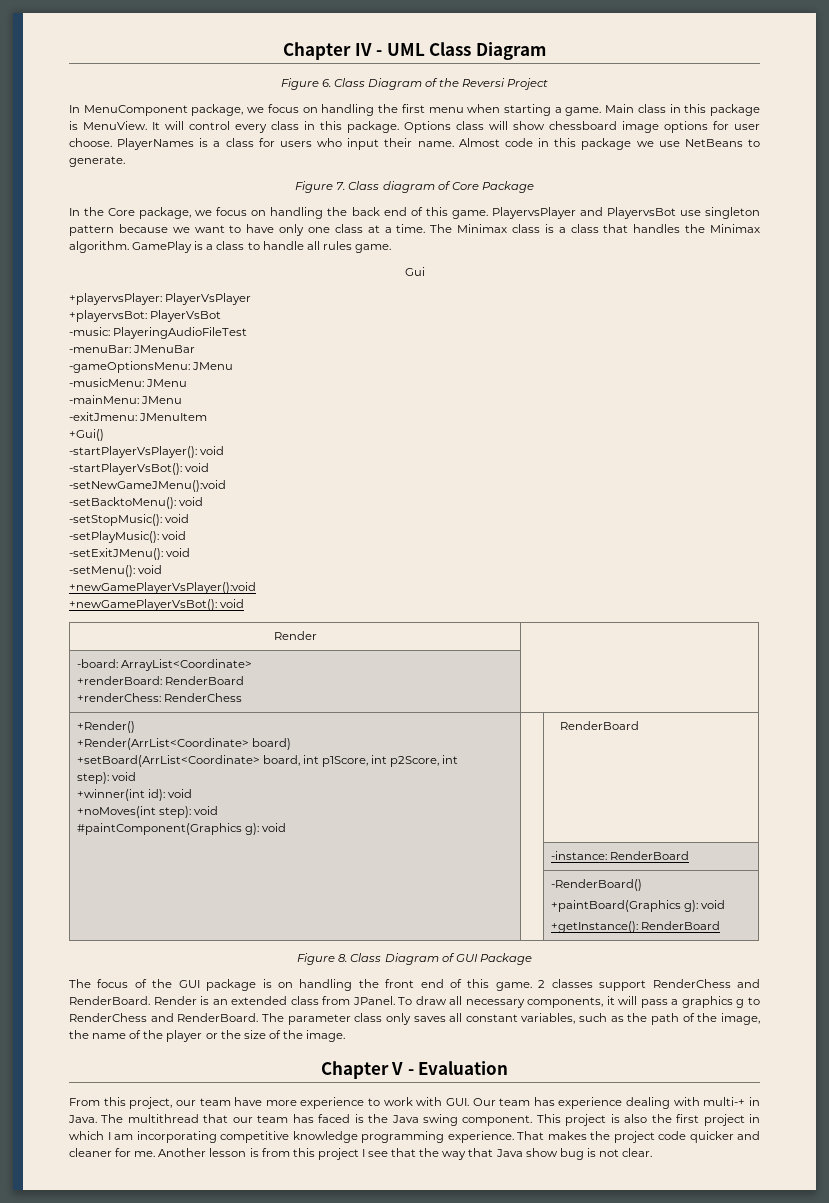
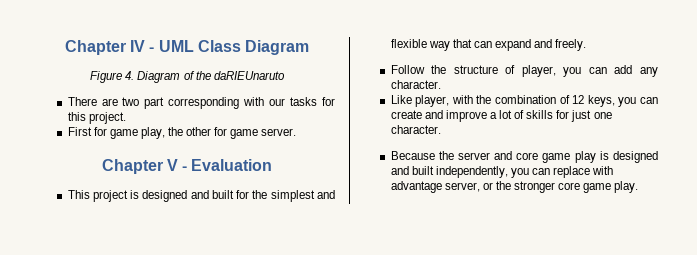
- Figure 6. Class Diagram of the Reversi Project
- In MenuComponent package, we focus on handling the first menu when starting a game. Main class in this package is MenuView. It will control every class in this package. Options class will show chessboard image options for user choose. PlayerNames is a class for users who input their name. Almost code in this package we use NetBeans to generate.
- Figure 7. Class diagram of Core Package
- In the Core package, we focus on handling the back end of this game. PlayervsPlayer and PlayervsBot use singleton pattern because we want to have only one class at a time. The Minimax class is a class that handles the Minimax algorithm. GamePlay is a class to handle all rules game.
- Gui
- +playervsPlayer: PlayerVsPlayer
- +playervsBot: PlayerVsBot
- -music: PlayeringAudioFileTest
- -menuBar: JMenuBar
- -gameOptionsMenu: JMenu
- -musicMenu: JMenu
- -mainMenu: JMenu
- -exitJmenu: JMenuItem
- +Gui()
- -startPlayerVsPlayer(): void
- -startPlayerVsBot(): void
- -setNewGameJMenu():void
- -setBacktoMenu(): void
- -setStopMusic(): void
- -setPlayMusic(): void
- -setExitJMenu(): void
- -setMenu(): void
- +newGamePlayerVsPlayer():void
- +newGamePlayerVsBot(): void
- Render |
- -board: ArrayList<Coordinate>
- +renderBoard: RenderBoard
- +renderChess: RenderChess |
- +Render()
- +Render(ArrList<Coordinate> board)
- +setBoard(ArrList<Coordinate> board, int p1Score, int p2Score, int
- step): void
- +winner(int id): void
- +noMoves(int step): void
- #paintComponent(Graphics g): void | | RenderBoard
- | | -instance: RenderBoard
- | | -RenderBoard()
- +paintBoard(Graphics g): void
- +getInstance(): RenderBoard
- Figure 8. Class Diagram of GUI Package
- The focus of the GUI package is on handling the front end of this game. 2 classes support RenderChess and RenderBoard. Render is an extended class from JPanel. To draw all necessary components, it will pass a graphics g to RenderChess and RenderBoard. The parameter class only saves all constant variables, such as the path of the image, the name of the player or the size of the image.
+ Figure 4. Diagram of the daRIEUnaruto
+ There are two part corresponding with our tasks for this project.
+ First for game play, the other for game server.
  Chapter V - Evaluation
- From this project, our team have more experience to work with GUI. Our team has experience dealing with multi-+ in Java. The multithread that our team has faced is the Java swing component. This project is also the first project in which I am incorporating competitive knowledge programming experience. That makes the project code quicker and cleaner for me. Another lesson is from this project I see that the way that Java show bug is not clear.
+ This project is designed and built for the simplest and flexible way that can expand and freely.
+ Follow the structure of player, you can add any character.
+ Like player, with the combination of 12 keys, you can create and improve a lot of skills for just one character.
+ Because the server and core game play is designed and built independently, you can replace with advantage server, or the stronger core game play.

